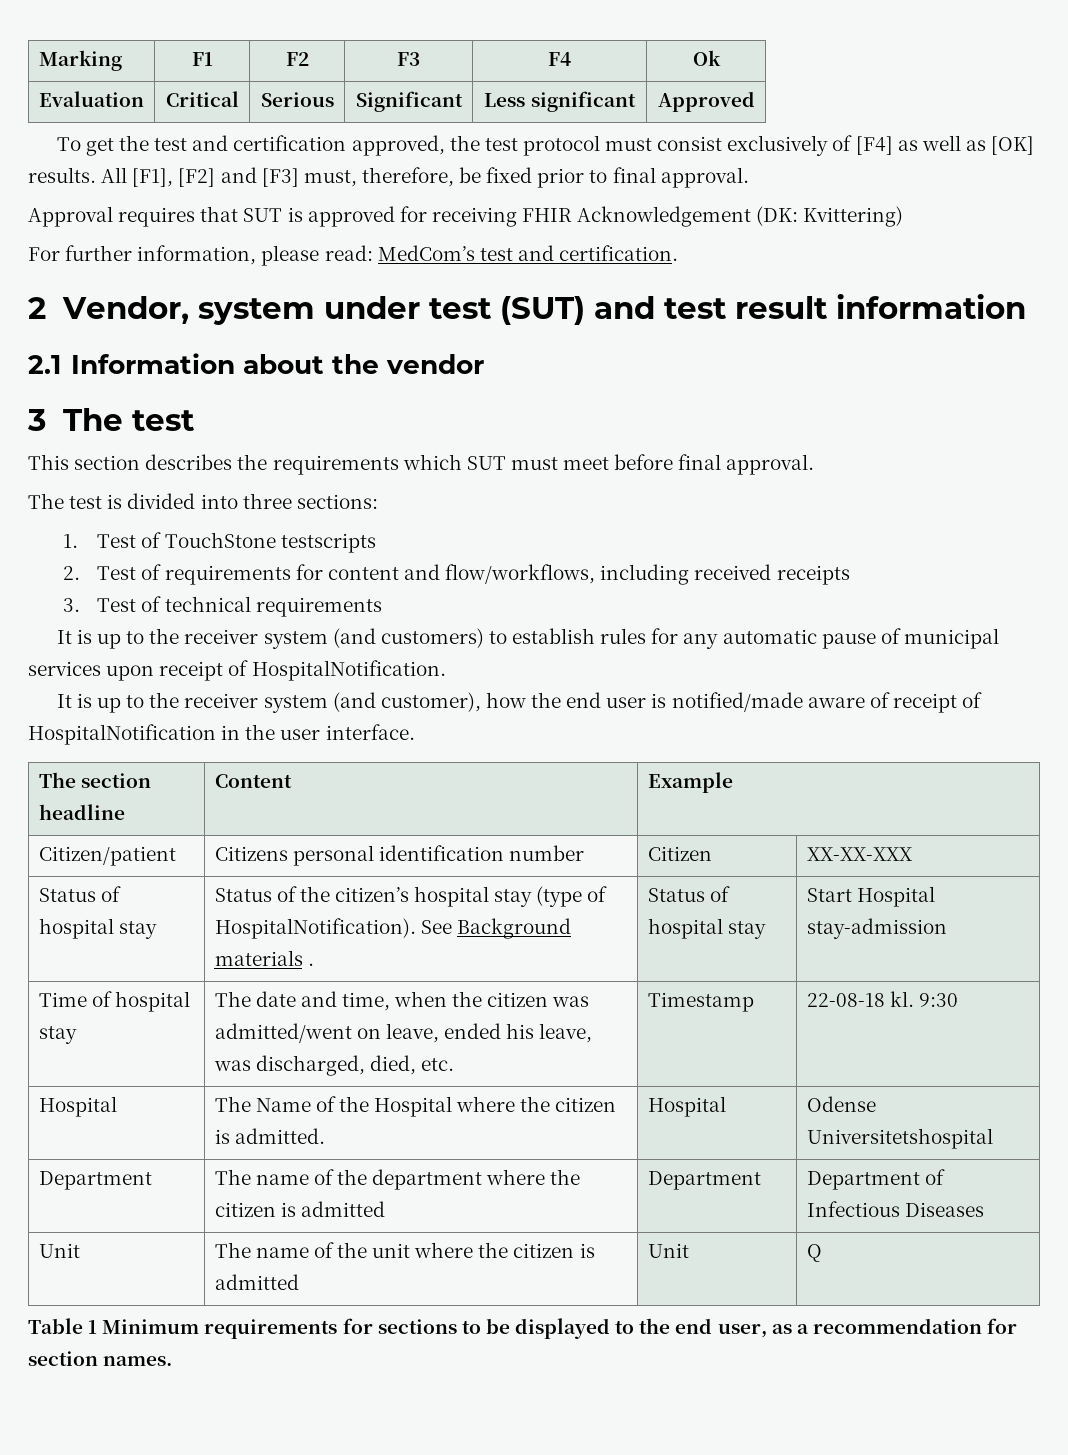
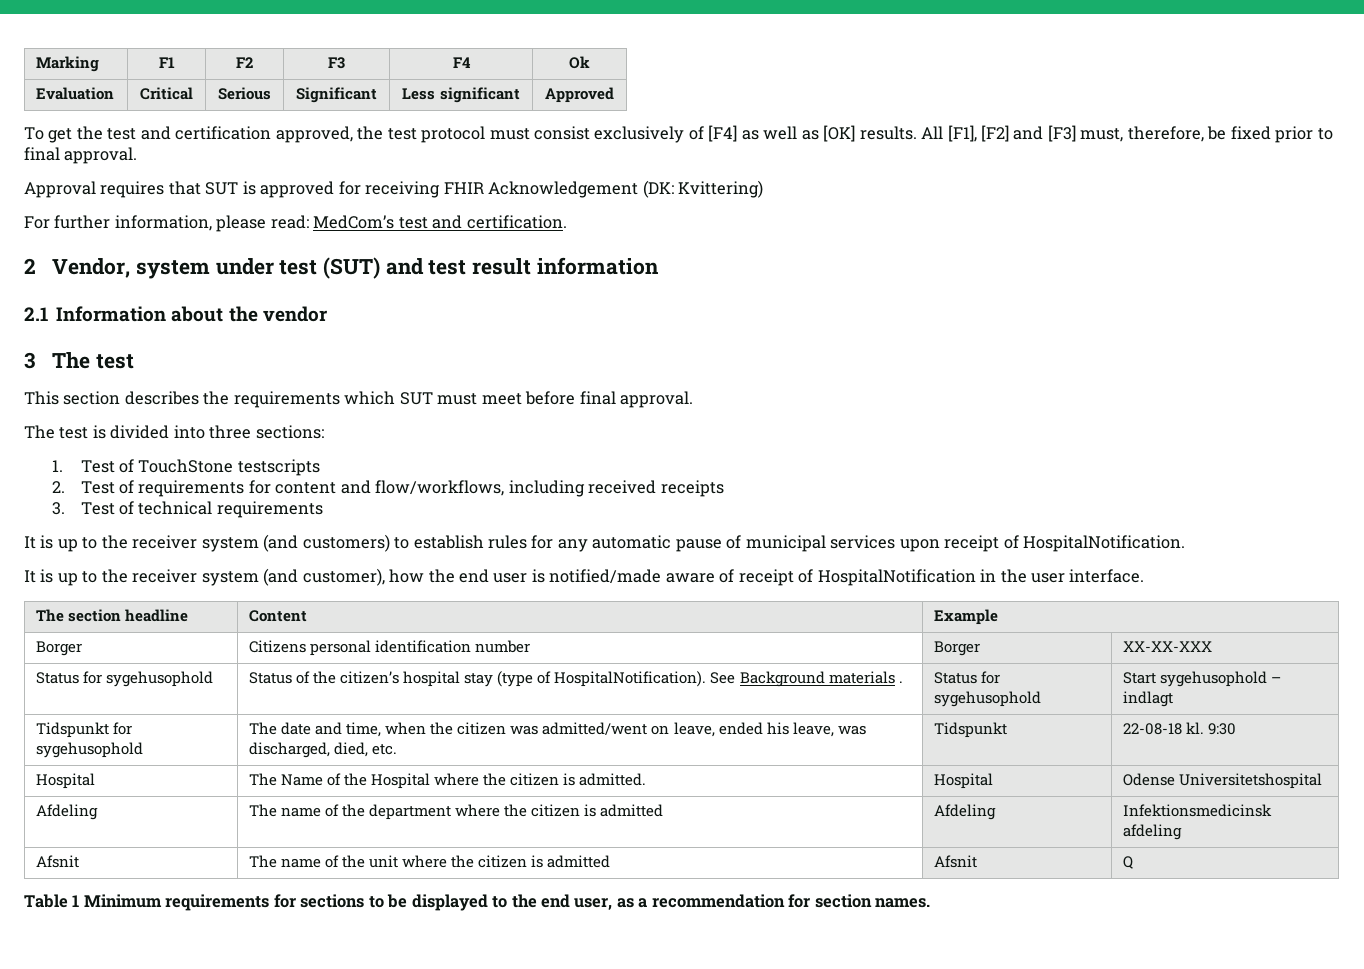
- Citizen/patient | Citizens personal identification number | Citizen | XX-XX-XXX
+ Borger | Citizens personal identification number | Borger | XX-XX-XXX
- Status of hospital stay | Status of the citizen’s hospital stay (type of HospitalNotification). See Background materials . | Status of hospital stay | Start Hospital stay-admission
- Time of hospital stay | The date and time, when the citizen was admitted/went on leave, ended his leave, was discharged, died, etc. | Timestamp | 22-08-18 kl. 9:30
+ Status for sygehusophold | Status of the citizen’s hospital stay (type of HospitalNotification). See Background materials . | Status for sygehusophold | Start sygehusophold – indlagt
+ Tidspunkt for sygehusophold | The date and time, when the citizen was admitted/went on leave, ended his leave, was discharged, died, etc. | Tidspunkt | 22-08-18 kl. 9:30
- Department | The name of the department where the citizen is admitted | Department | Department of Infectious Diseases
- Unit | The name of the unit where the citizen is admitted | Unit | Q
+ Afdeling | The name of the department where the citizen is admitted | Afdeling | Infektionsmedicinsk afdeling
+ Afsnit | The name of the unit where the citizen is admitted | Afsnit | Q

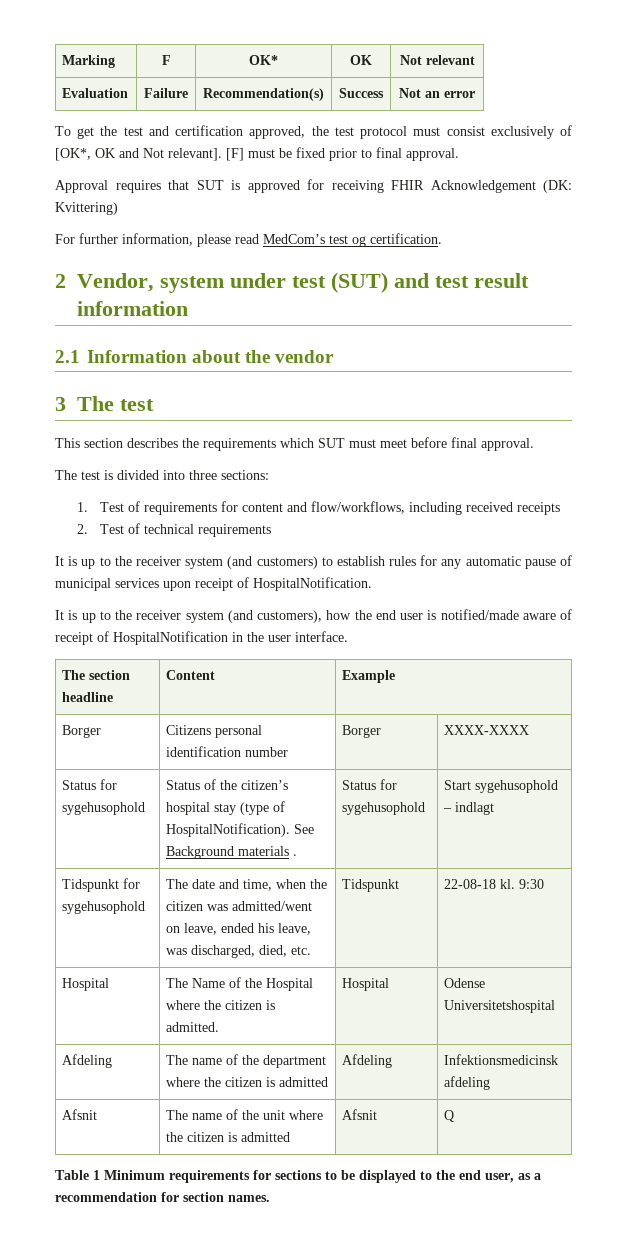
- Marking | F1 | F2 | F3 | F4 | Ok
- Evaluation | Critical | Serious | Significant | Less significant | Approved
+ Marking | F | OK* | OK | Not relevant
+ Evaluation | Failure | Recommendation(s) | Success | Not an error
- To get the test and certification approved, the test protocol must consist exclusively of [F4] as well as [OK] results. All [F1], [F2] and [F3] must, therefore, be fixed prior to final approval.
+ To get the test and certification approved, the test protocol must consist exclusively of [OK*, OK and Not relevant]. [F] must be fixed prior to final approval.
- For further information, please read: MedCom’s test and certification.
+ For further information, please read MedCom’s test og certification.
- 1. Test of TouchStone testscripts
- 2. Test of requirements for content and flow/workflows, including received receipts
+ 1. Test of requirements for content and flow/workflows, including received receipts
- 3. Test of technical requirements
+ 2. Test of technical requirements
- It is up to the receiver system (and customer), how the end user is notified/made aware of receipt of HospitalNotification in the user interface.
+ It is up to the receiver system (and customers), how the end user is notified/made aware of receipt of HospitalNotification in the user interface.
- Borger | Citizens personal identification number | Borger | XX-XX-XXX
+ Borger | Citizens personal identification number | Borger | XXXX-XXXX

